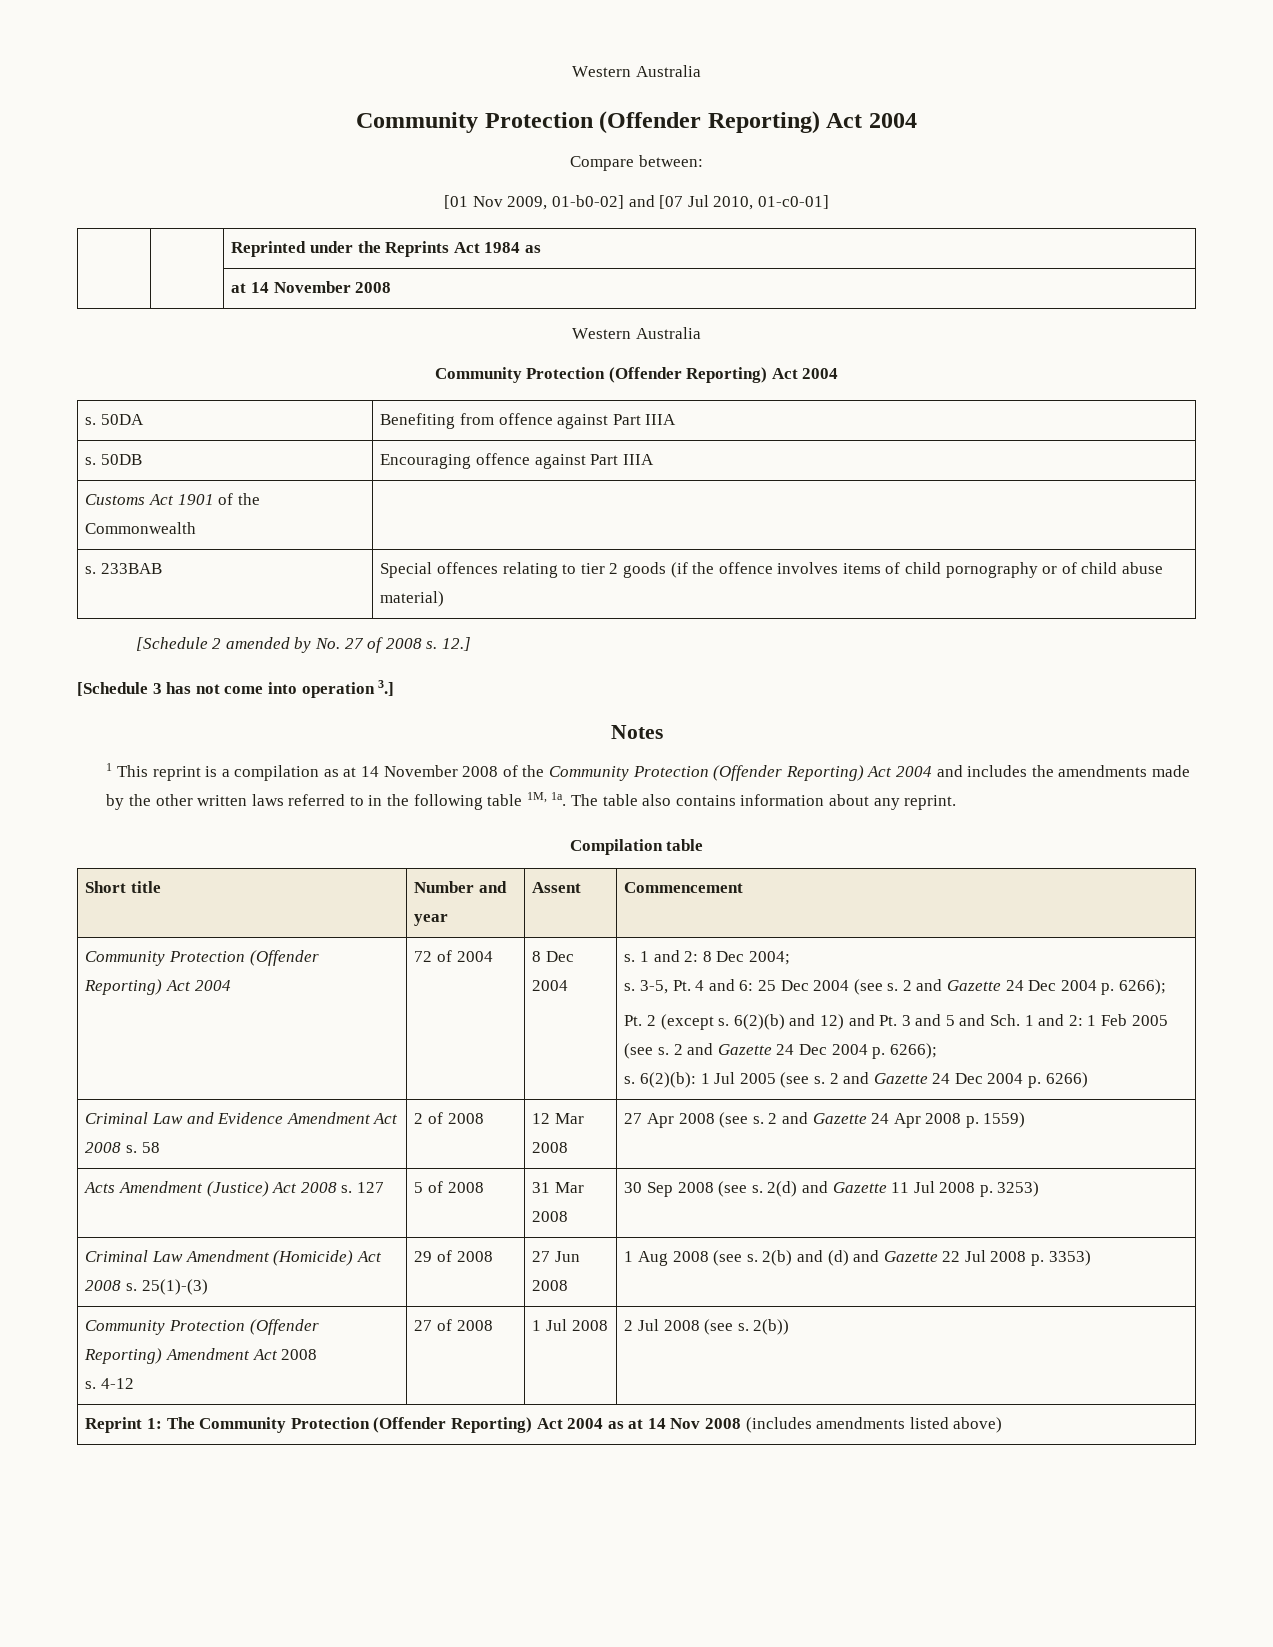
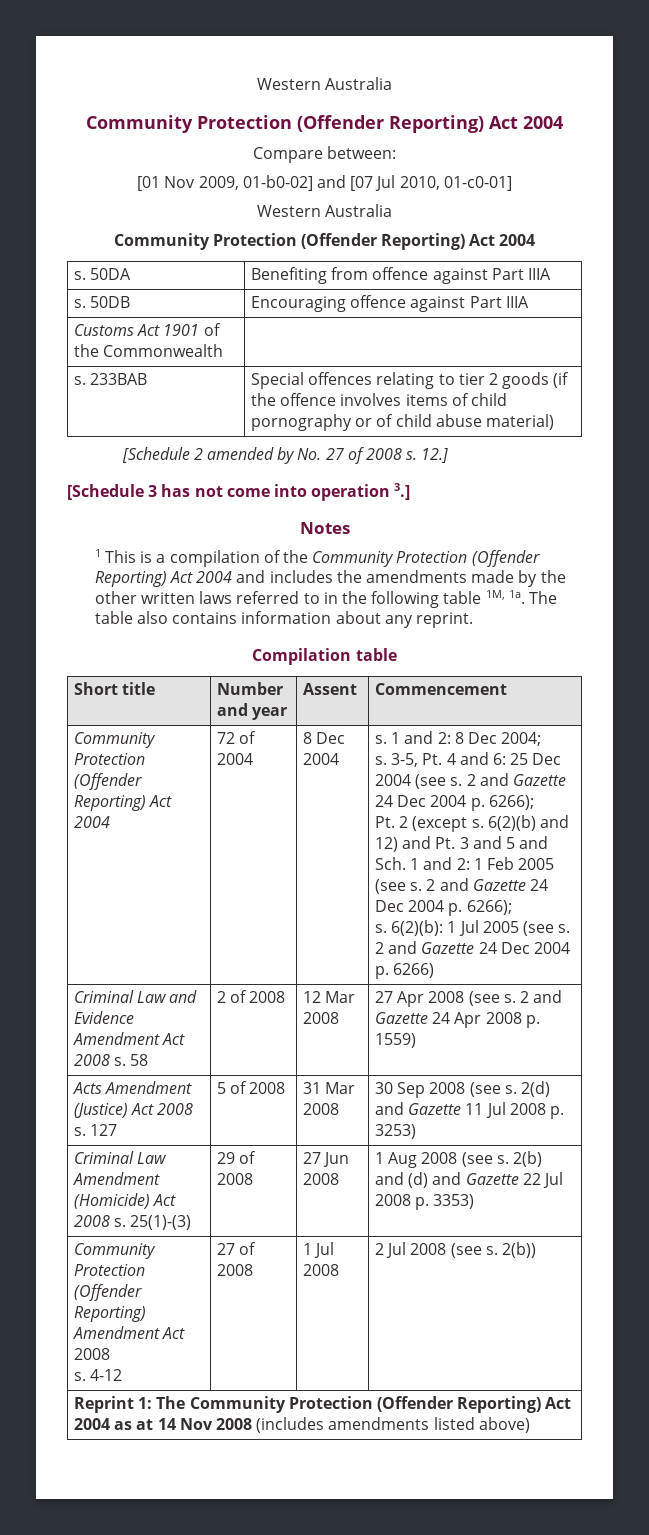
- | | Reprinted under the Reprints Act 1984 as
- | | at 14 November 2008
- 1 This reprint is a compilation as at 14 November 2008 of the Community Protection (Offender Reporting) Act 2004 and includes the amendments made by the other written laws referred to in the following table 1M, 1a.
+ 1 This is a compilation of the Community Protection (Offender Reporting) Act 2004 and includes the amendments made by the other written laws referred to in the following table 1M, 1a.

